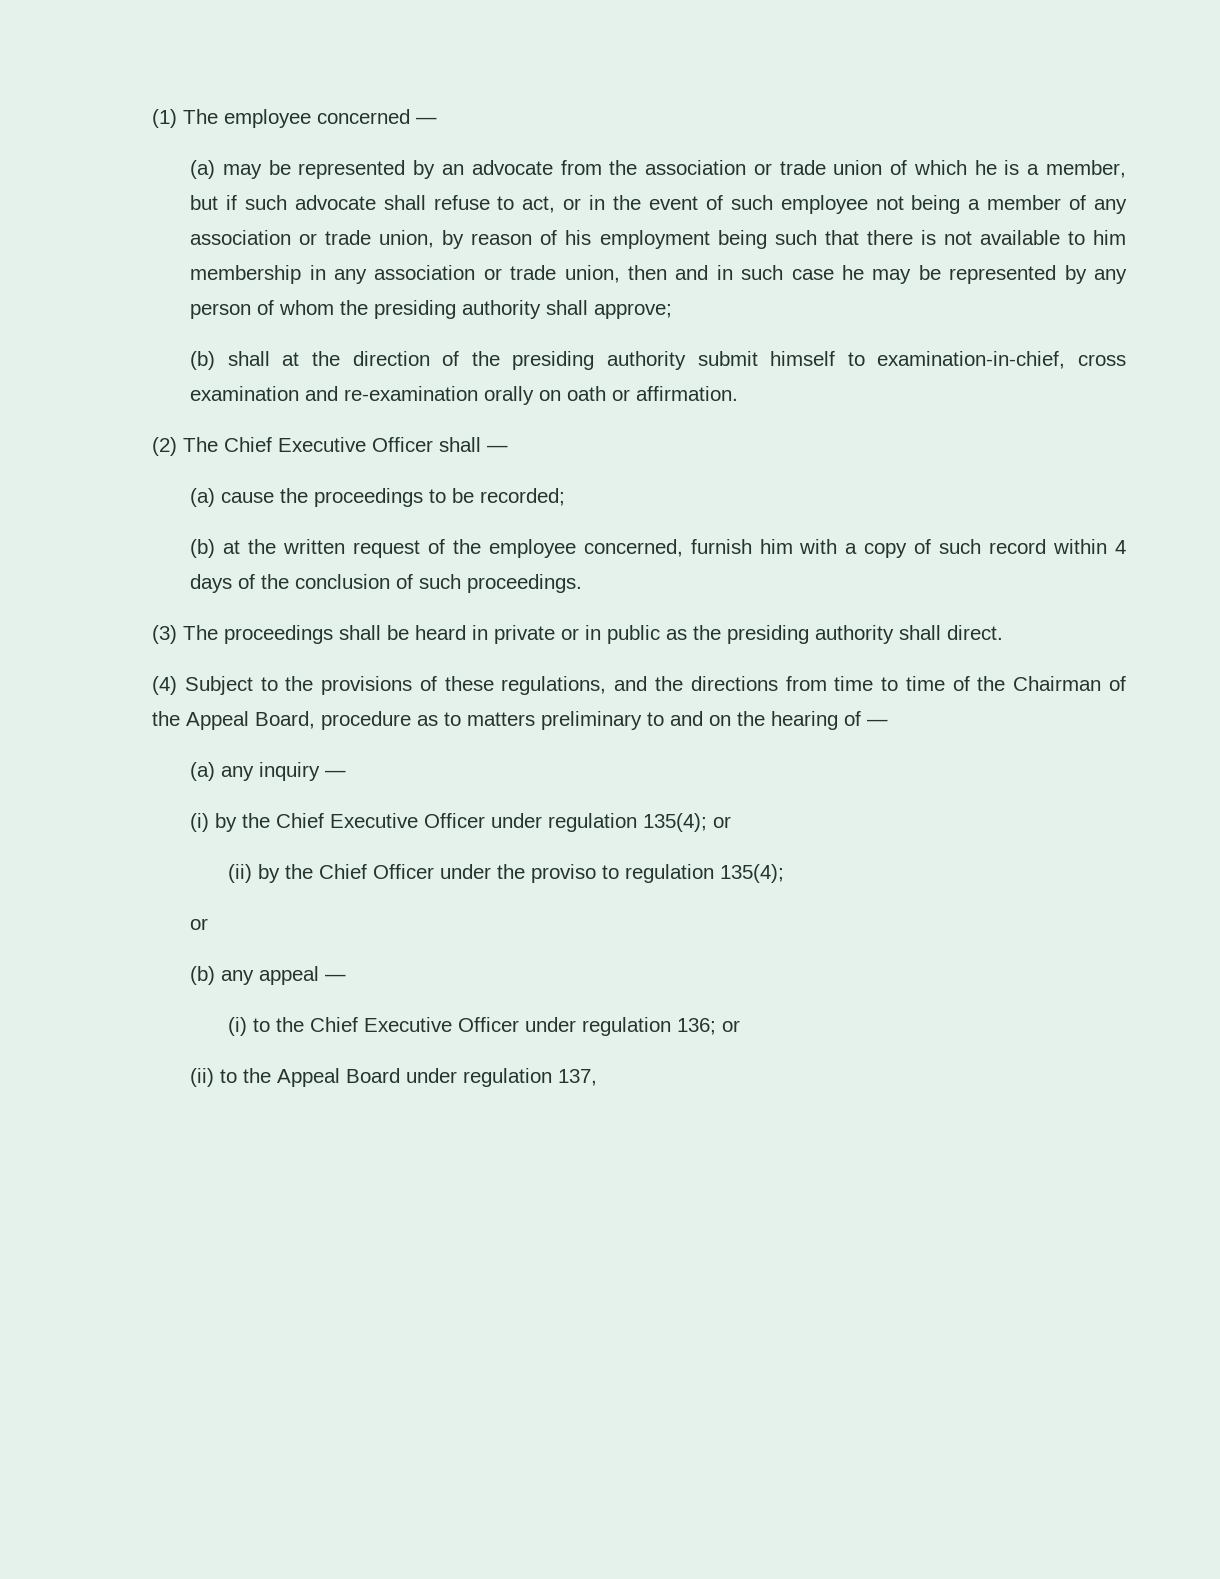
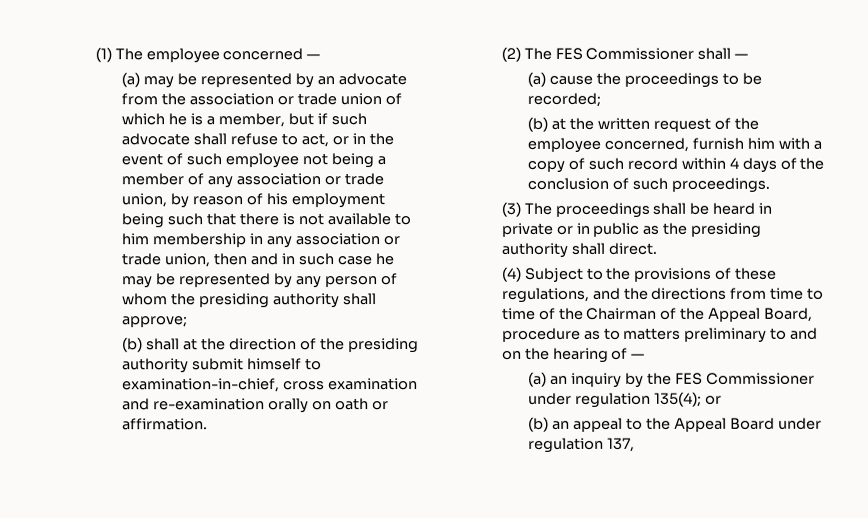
- (2) The Chief Executive Officer shall —
+ (2) The FES Commissioner shall —
- (a) any inquiry —
- (i) by the Chief Executive Officer under regulation 135(4); or
- (ii) by the Chief Officer under the proviso to regulation 135(4);
- or
- (b) any appeal —
- (i) to the Chief Executive Officer under regulation 136; or
- (ii) to the Appeal Board under regulation 137,
+ (a) an inquiry by the FES Commissioner under regulation 135(4); or
+ (b) an appeal to the Appeal Board under regulation 137,

